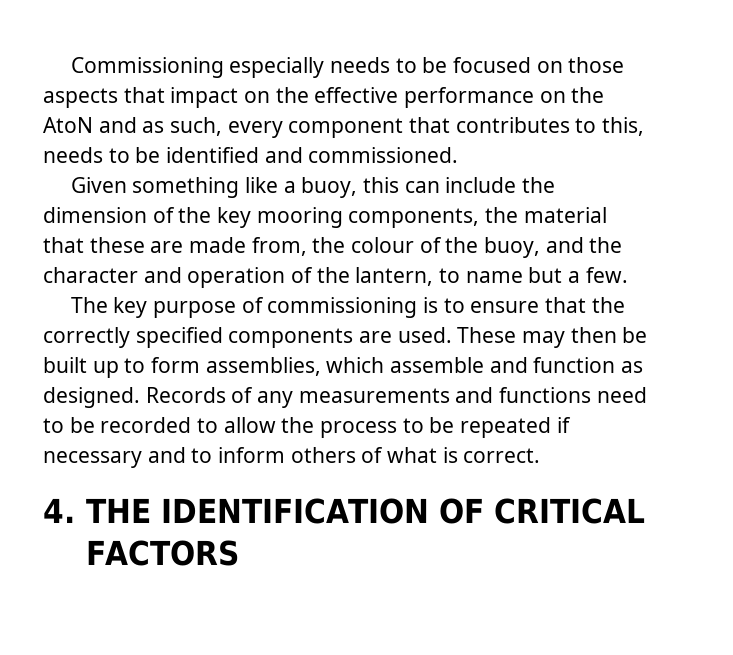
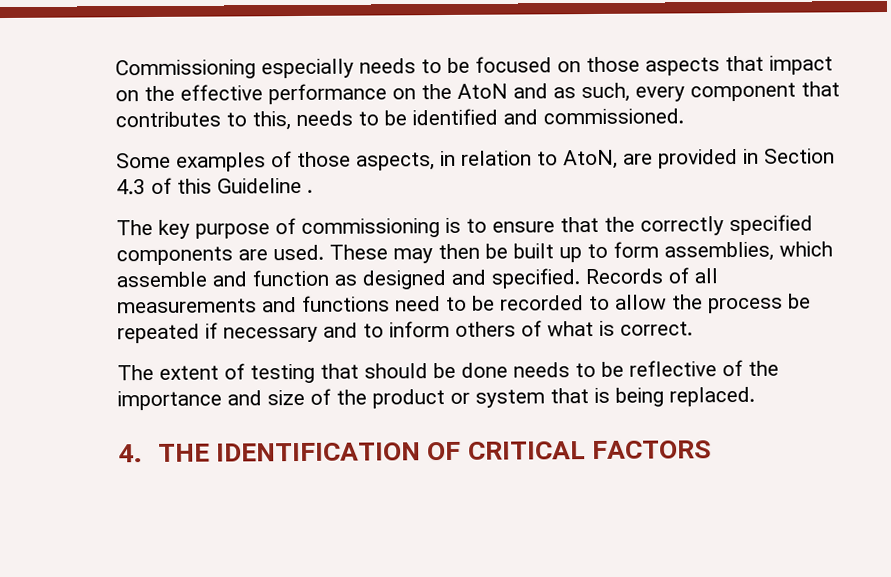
- Given something like a buoy, this can include the dimension of the key mooring components, the material that these are made from, the colour of the buoy, and the character and operation of the lantern, to name but a few.
+ Some examples of those aspects, in relation to AtoN, are provided in Section 4.3 of this Guideline .
- These may then be built up to form assemblies, which assemble and function as designed.
+ These may then be built up to form assemblies, which assemble and function as designed and specified.
- Records of any measurements and functions need to be recorded to allow the process to be repeated if necessary and to inform others of what is correct.
+ Records of all measurements and functions need to be recorded to allow the process be repeated if necessary and to inform others of what is correct.
+ The extent of testing that should be done needs to be reflective of the importance and size of the product or system that is being replaced.

